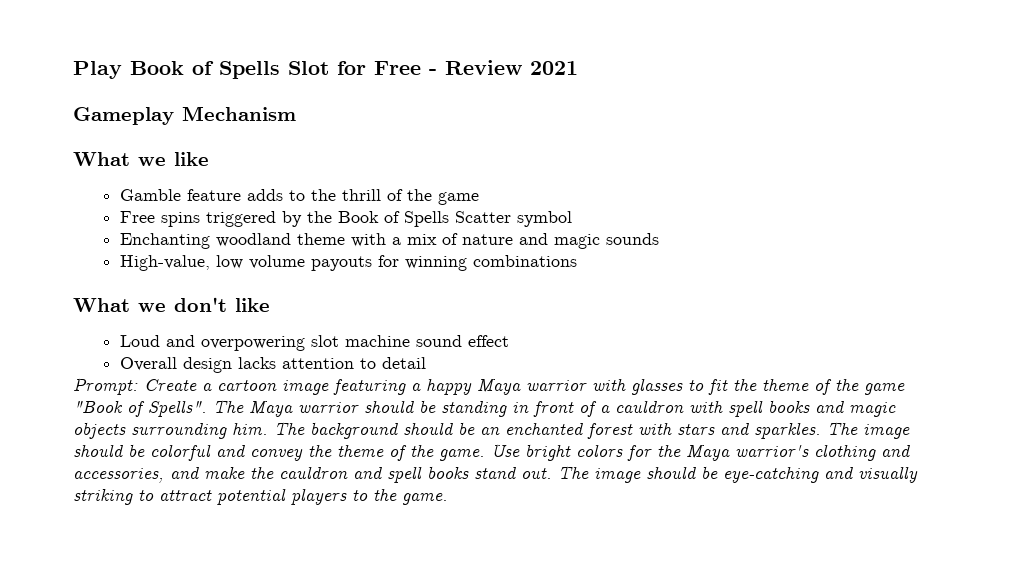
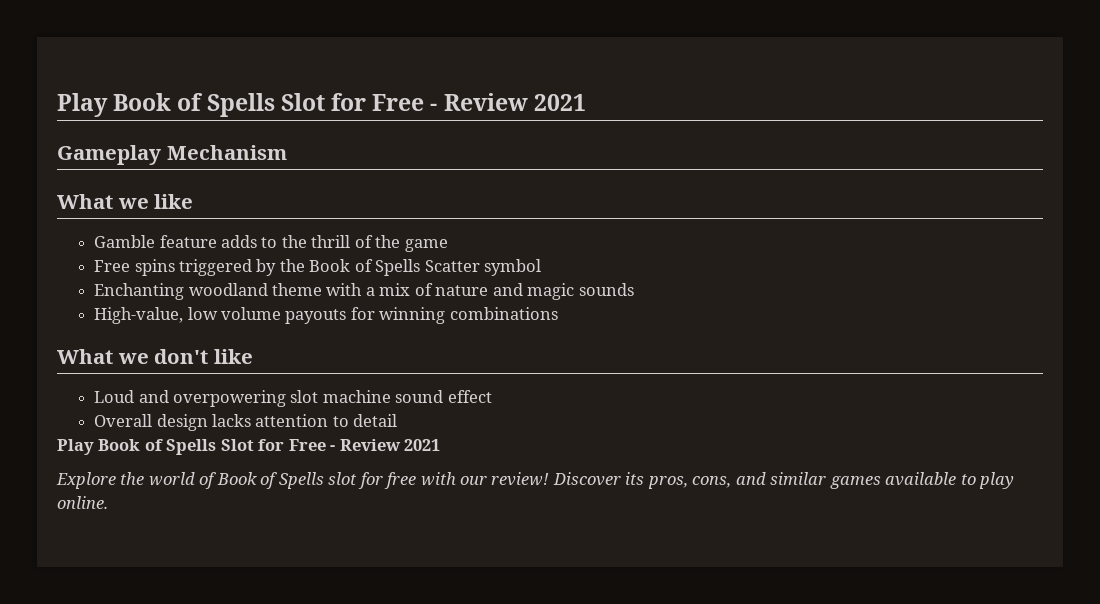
  Overall design lacks attention to detail
- Prompt: Create a cartoon image featuring a happy Maya warrior with glasses to fit the theme of the game "Book of Spells". The Maya warrior should be standing in front of a cauldron with spell books and magic objects surrounding him. The background should be an enchanted forest with stars and sparkles. The image should be colorful and convey the theme of the game. Use bright colors for the Maya warrior's clothing and accessories, and make the cauldron and spell books stand out. The image should be eye-catching and visually striking to attract potential players to the game.
+ Play Book of Spells Slot for Free - Review 2021
+ Explore the world of Book of Spells slot for free with our review! Discover its pros, cons, and similar games available to play online.

